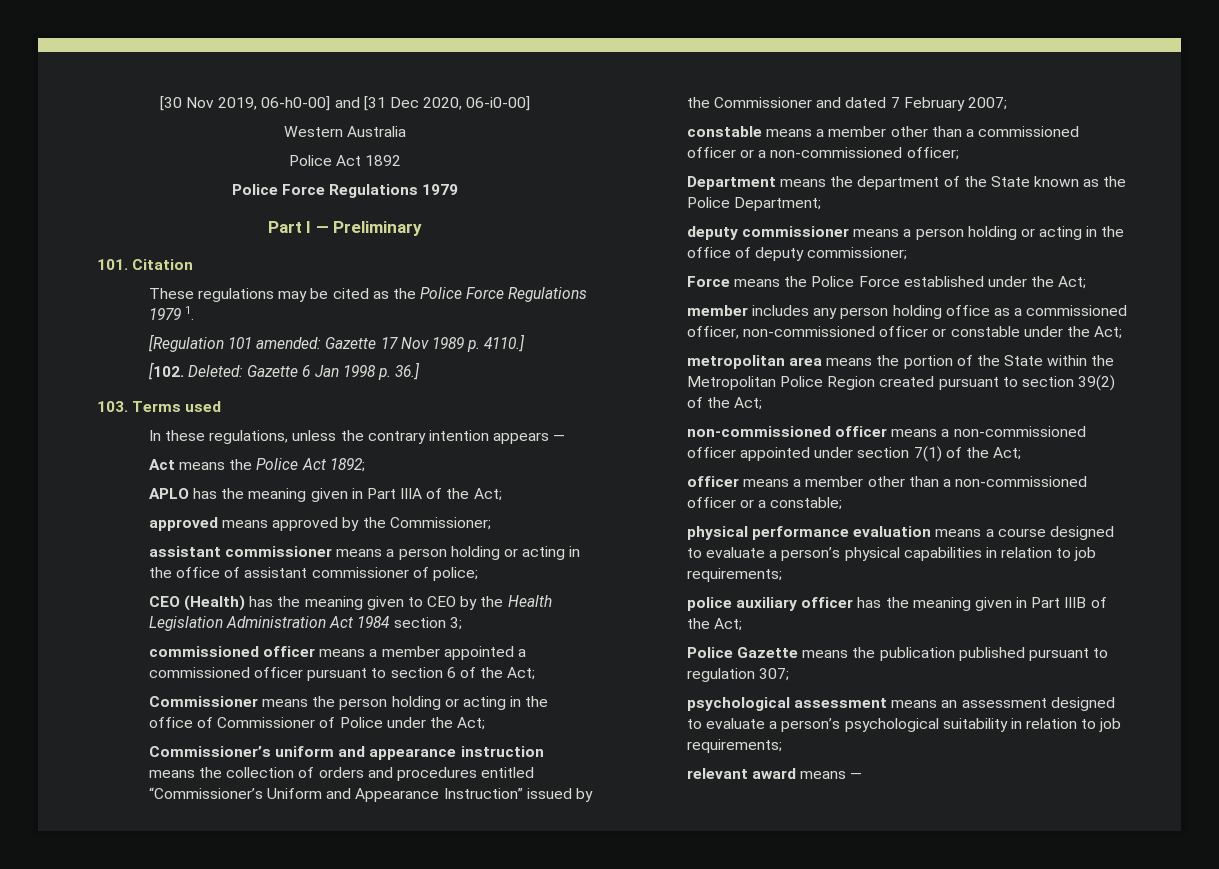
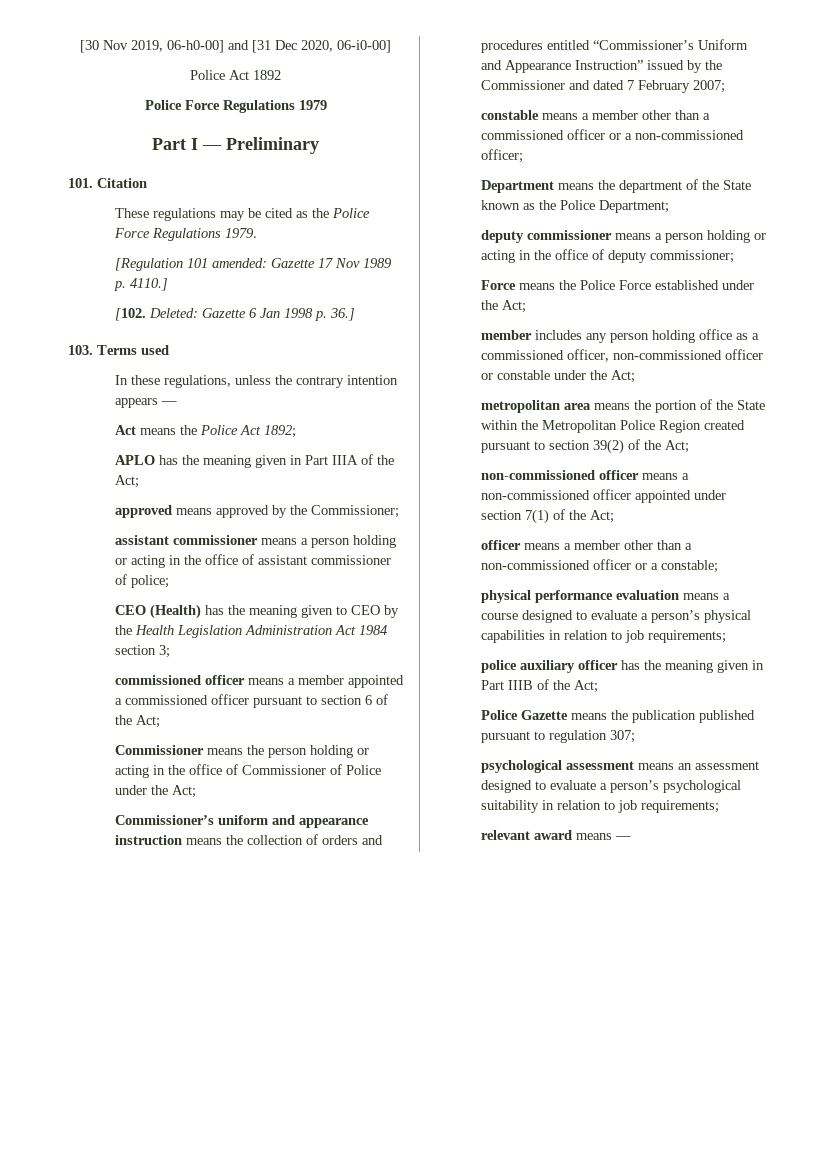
- Western Australia
- These regulations may be cited as the Police Force Regulations 1979 1.
+ These regulations may be cited as the Police Force Regulations 1979.

